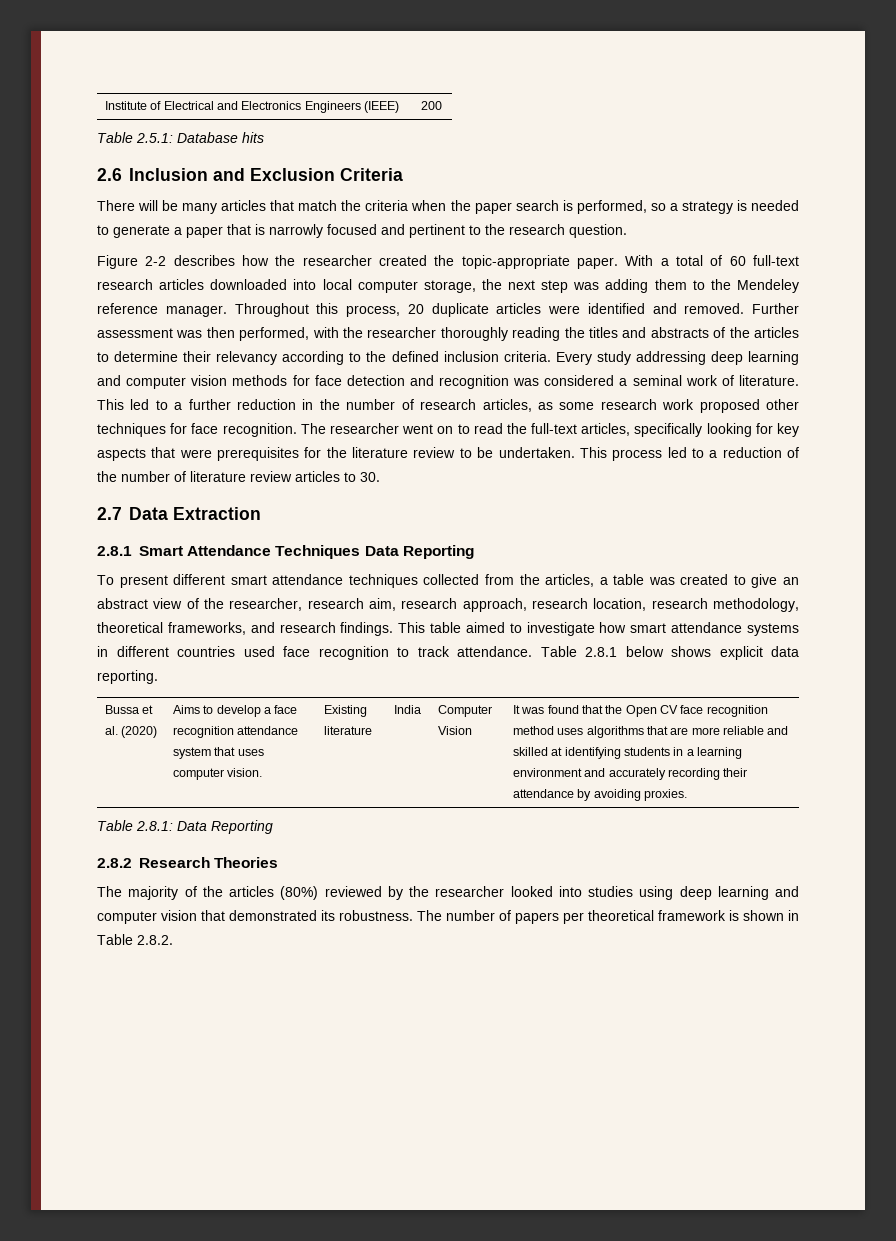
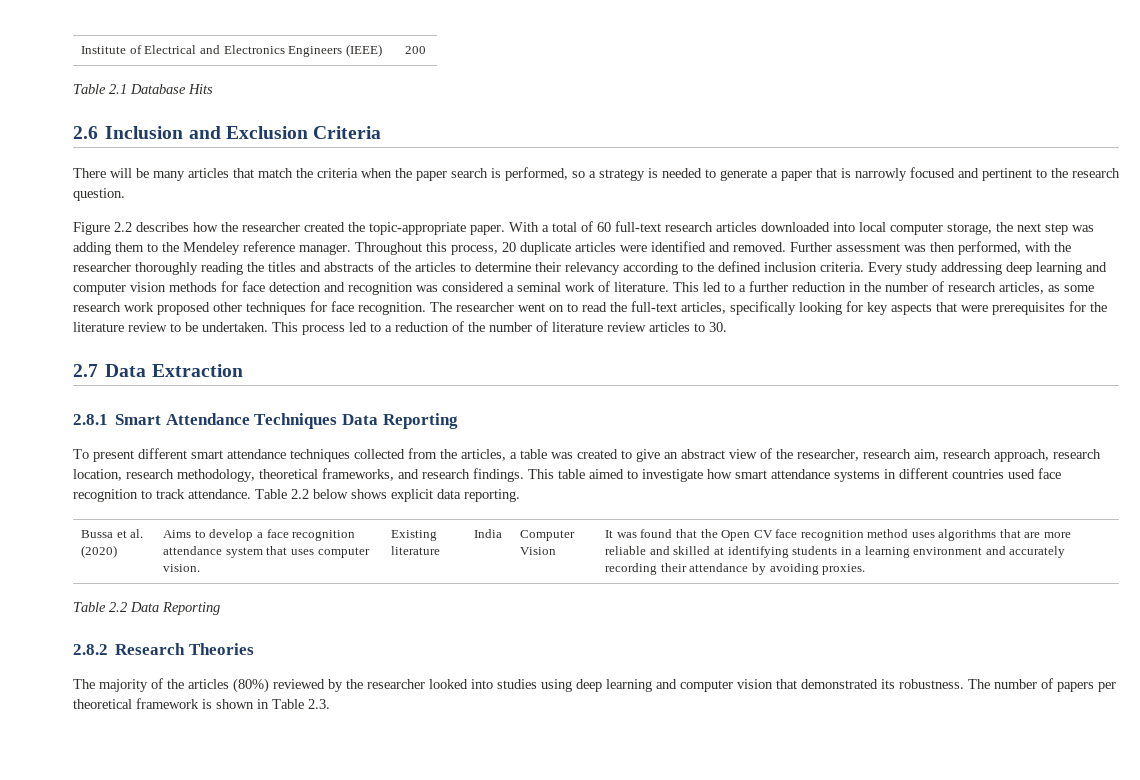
- Table 2.5.1: Database hits
+ Table 2.1 Database Hits
- Figure 2-2 describes how the researcher created the topic-appropriate paper.
+ Figure 2.2 describes how the researcher created the topic-appropriate paper.
- Table 2.8.1 below shows explicit data reporting.
+ Table 2.2 below shows explicit data reporting.
- Table 2.8.1: Data Reporting
+ Table 2.2 Data Reporting
- The number of papers per theoretical framework is shown in Table 2.8.2.
+ The number of papers per theoretical framework is shown in Table 2.3.

